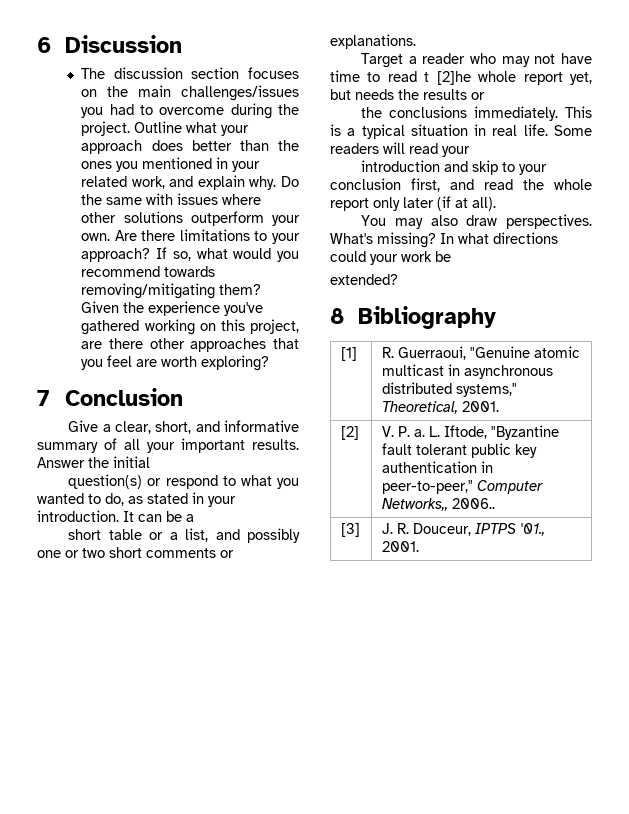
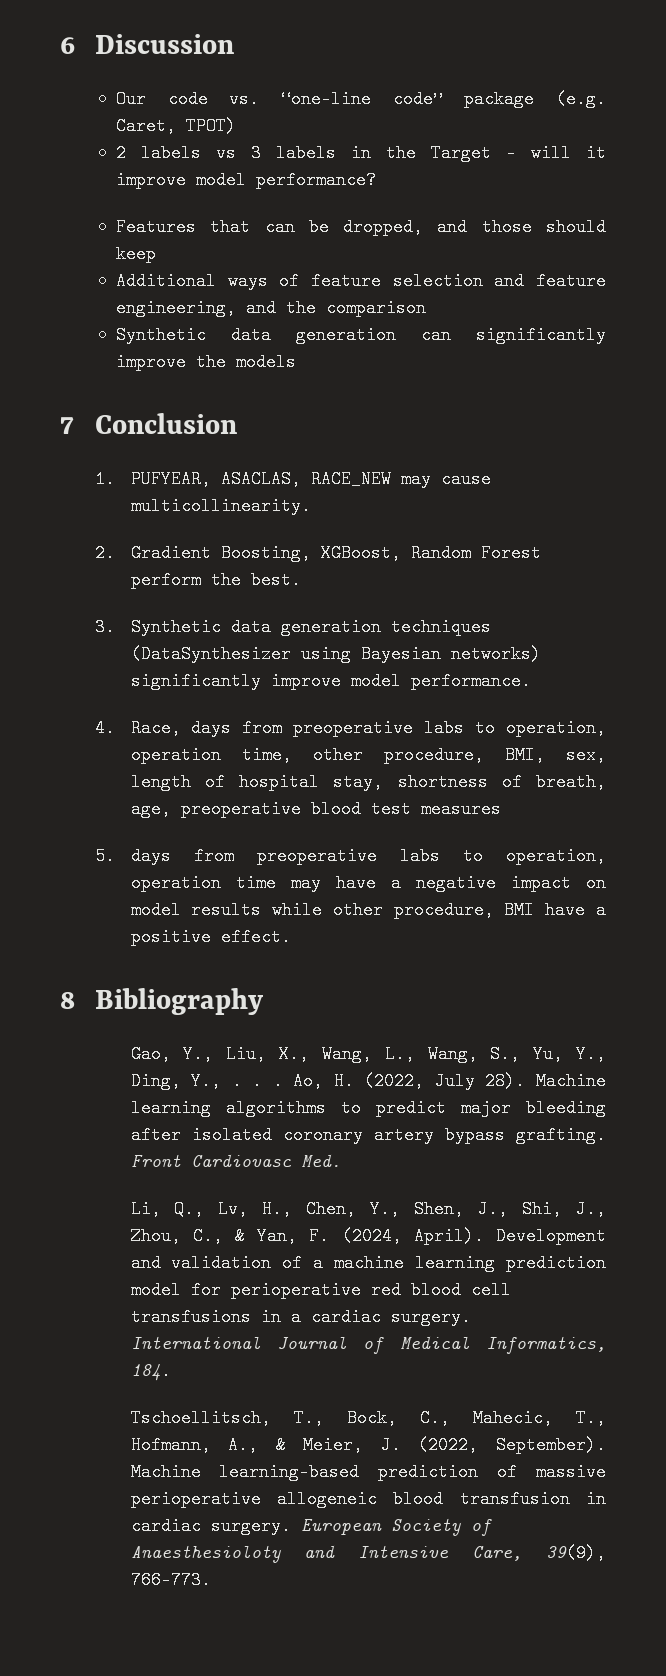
- The discussion section focuses on the main challenges/issues you had to overcome during the project. Outline what your approach does better than the ones you mentioned in your related work, and explain why. Do the same with issues where other solutions outperform your own. Are there limitations to your approach? If so, what would you recommend towards removing/mitigating them? Given the experience you've gathered working on this project, are there other approaches that you feel are worth exploring?
+ Our code vs. “one-line code” package (e.g. Caret, TPOT)
+ 2 labels vs 3 labels in the Target – will it improve model performance?
+ Features that can be dropped, and those should keep
+ Additional ways of feature selection and feature engineering, and the comparison
+ Synthetic data generation can significantly improve the models
  7 Conclusion
- Give a clear, short, and informative summary of all your important results. Answer the initial
- question(s) or respond to what you wanted to do, as stated in your introduction. It can be a
- short table or a list, and possibly one or two short comments or explanations.
- Target a reader who may not have time to read t [2]he whole report yet, but needs the results or
- the conclusions immediately. This is a typical situation in real life. Some readers will read your
- introduction and skip to your conclusion first, and read the whole report only later (if at all).
- You may also draw perspectives. What's missing? In what directions could your work be
- extended?
+ 1. PUFYEAR, ASACLAS, RACE_NEW may cause multicollinearity.
+ 2. Gradient Boosting, XGBoost, Random Forest perform the best.
+ 3. Synthetic data generation techniques (DataSynthesizer using Bayesian networks) significantly improve model performance.
+ 4. Race, days from preoperative labs to operation, operation time, other procedure, BMI, sex, length of hospital stay, shortness of breath, age, preoperative blood test measures
+ 5. days from preoperative labs to operation, operation time may have a negative impact on model results while other procedure, BMI have a positive effect.
  8 Bibliography
- [1] | R. Guerraoui, "Genuine atomic multicast in asynchronous distributed systems," Theoretical, 2001.
- [2] | V. P. a. L. Iftode, "Byzantine fault tolerant public key authentication in peer-to-peer," Computer Networks,, 2006..
- [3] | J. R. Douceur, IPTPS '01., 2001.
+ Gao, Y., Liu, X., Wang, L., Wang, S., Yu, Y., Ding, Y., . . . Ao, H. (2022, July 28). Machine learning algorithms to predict major bleeding after isolated coronary artery bypass grafting. Front Cardiovasc Med.
+ Li, Q., Lv, H., Chen, Y., Shen, J., Shi, J., Zhou, C., & Yan, F. (2024, April). Development and validation of a machine learning prediction model for perioperative red blood cell transfusions in a cardiac surgery. International Journal of Medical Informatics, 184.
+ Tschoellitsch, T., Bock, C., Mahecic, T., Hofmann, A., & Meier, J. (2022, September). Machine learning-based prediction of massive perioperative allogeneic blood transfusion in cardiac surgery. European Society of Anaesthesioloty and Intensive Care, 39(9), 766-773.

